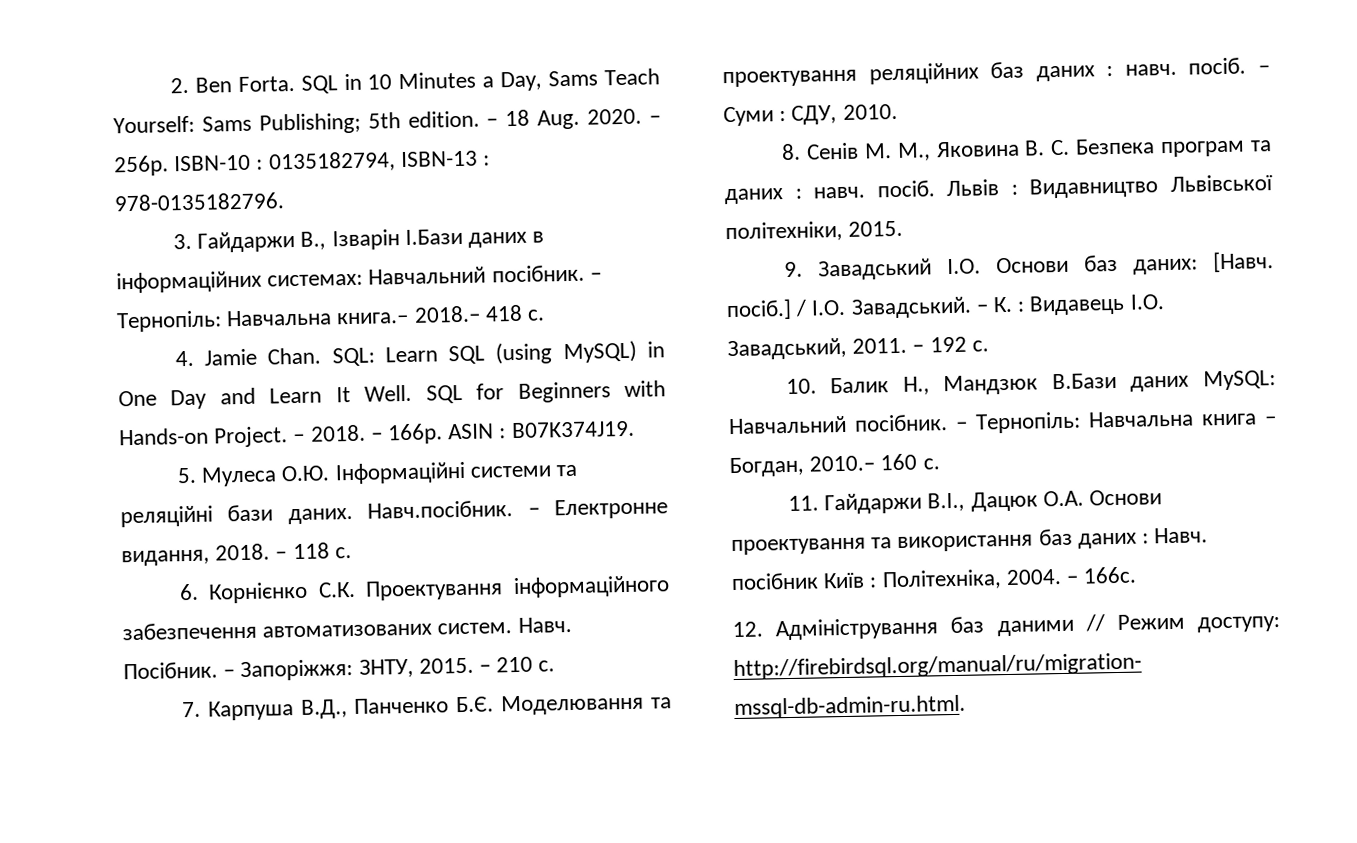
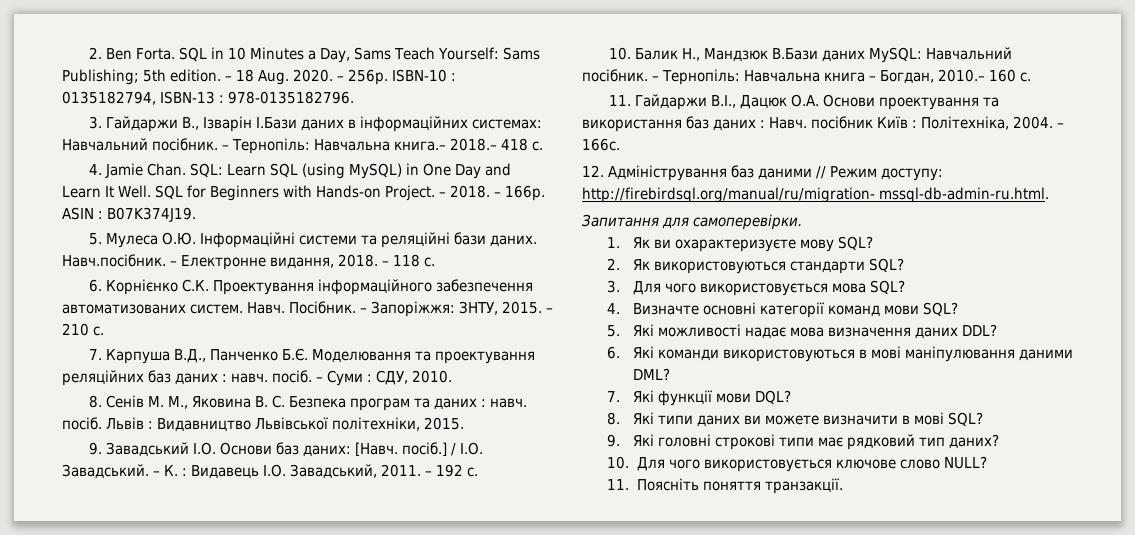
+ Запитання для самоперевірки.
+ 1. Як ви охарактеризуєте мову SQL?
+ 2. Як використовуються стандарти SQL?
+ 3. Для чого використовується мова SQL?
+ 4. Визначте основні категорії команд мови SQL?
+ 5. Які можливості надає мова визначення даних DDL?
+ 6. Які команди використовуються в мові маніпулювання даними DML?
+ 7. Які функції мови DQL?
+ 8. Які типи даних ви можете визначити в мові SQL?
+ 9. Які головні строкові типи має рядковий тип даних?
+ 10. Для чого використовується ключове слово NULL?
+ 11. Поясніть поняття транзакції.

